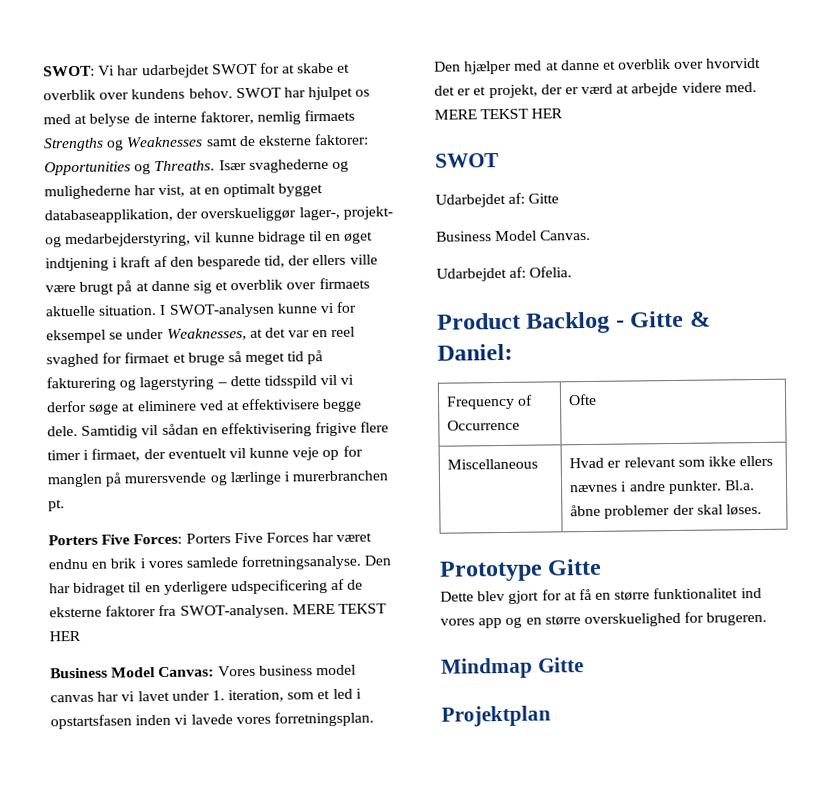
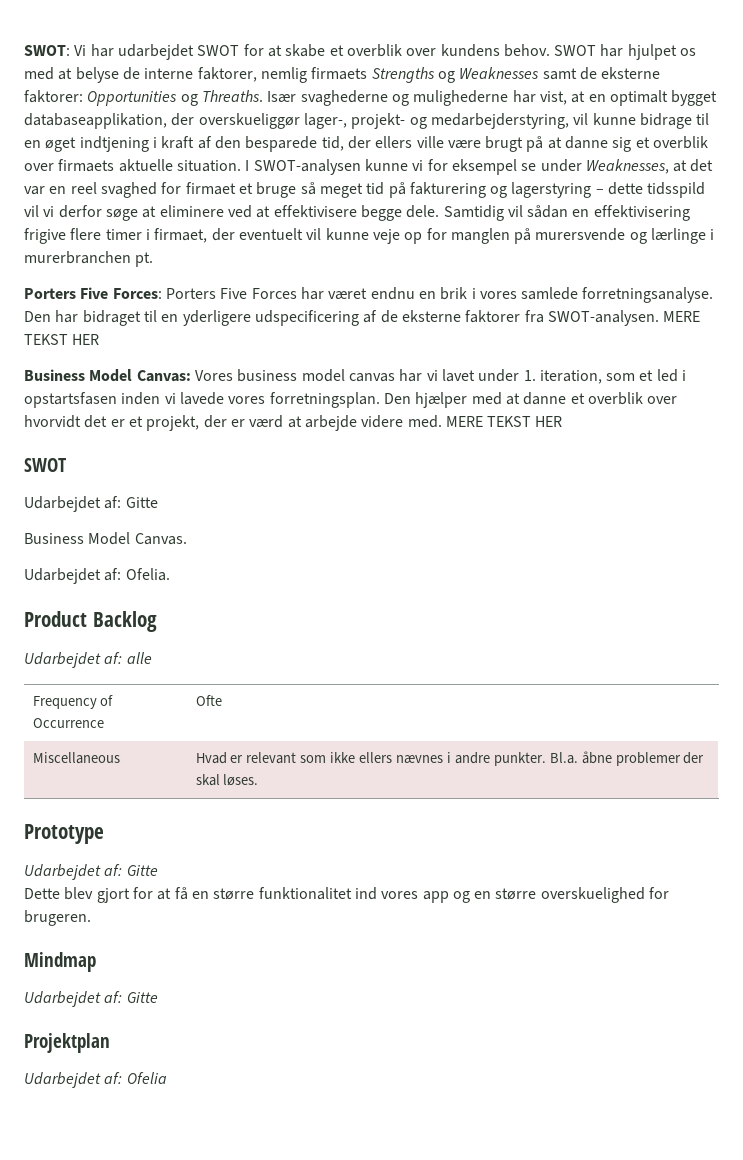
- Product Backlog - Gitte & Daniel:
+ Product Backlog
+ Udarbejdet af: alle
- Prototype Gitte
+ Prototype
+ Udarbejdet af: Gitte
- Mindmap Gitte
+ Mindmap
+ Udarbejdet af: Gitte
+ Udarbejdet af: Ofelia

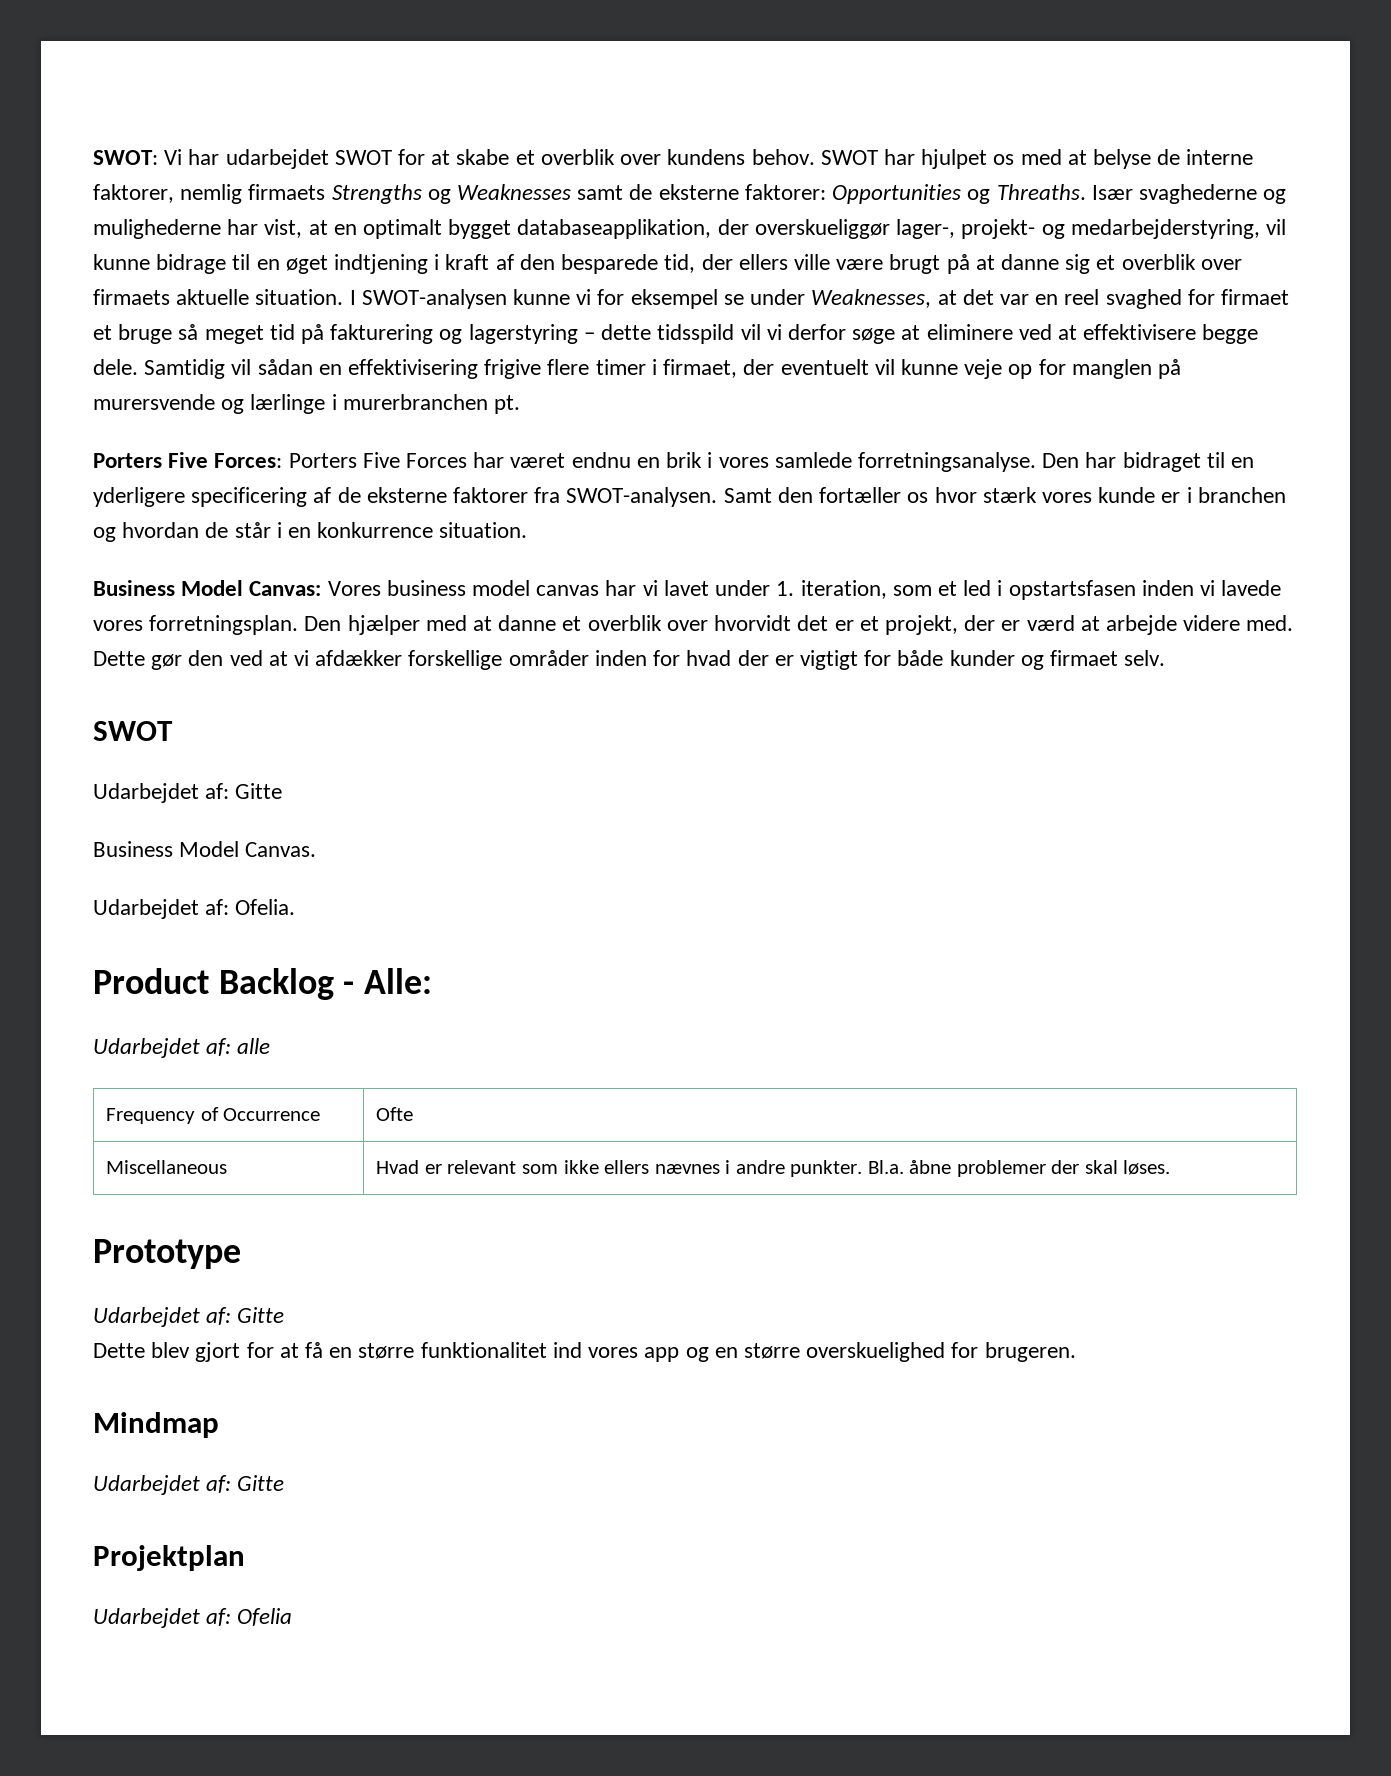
- Den har bidraget til en yderligere udspecificering af de eksterne faktorer fra SWOT-analysen. MERE TEKST HER
+ Den har bidraget til en yderligere specificering af de eksterne faktorer fra SWOT-analysen. Samt den fortæller os hvor stærk vores kunde er i branchen og hvordan de står i en konkurrence situation.
- Den hjælper med at danne et overblik over hvorvidt det er et projekt, der er værd at arbejde videre med. MERE TEKST HER
+ Den hjælper med at danne et overblik over hvorvidt det er et projekt, der er værd at arbejde videre med. Dette gør den ved at vi afdækker forskellige områder inden for hvad der er vigtigt for både kunder og firmaet selv.
- Product Backlog
+ Product Backlog - Alle:

